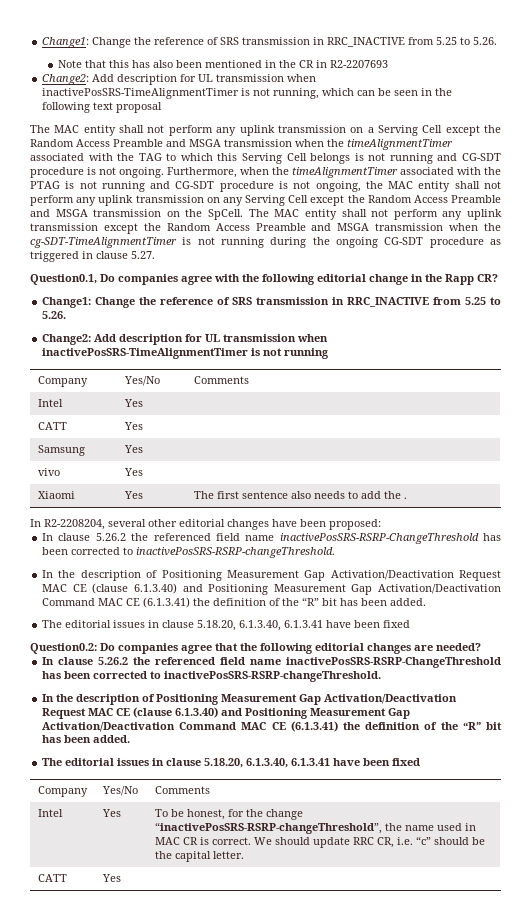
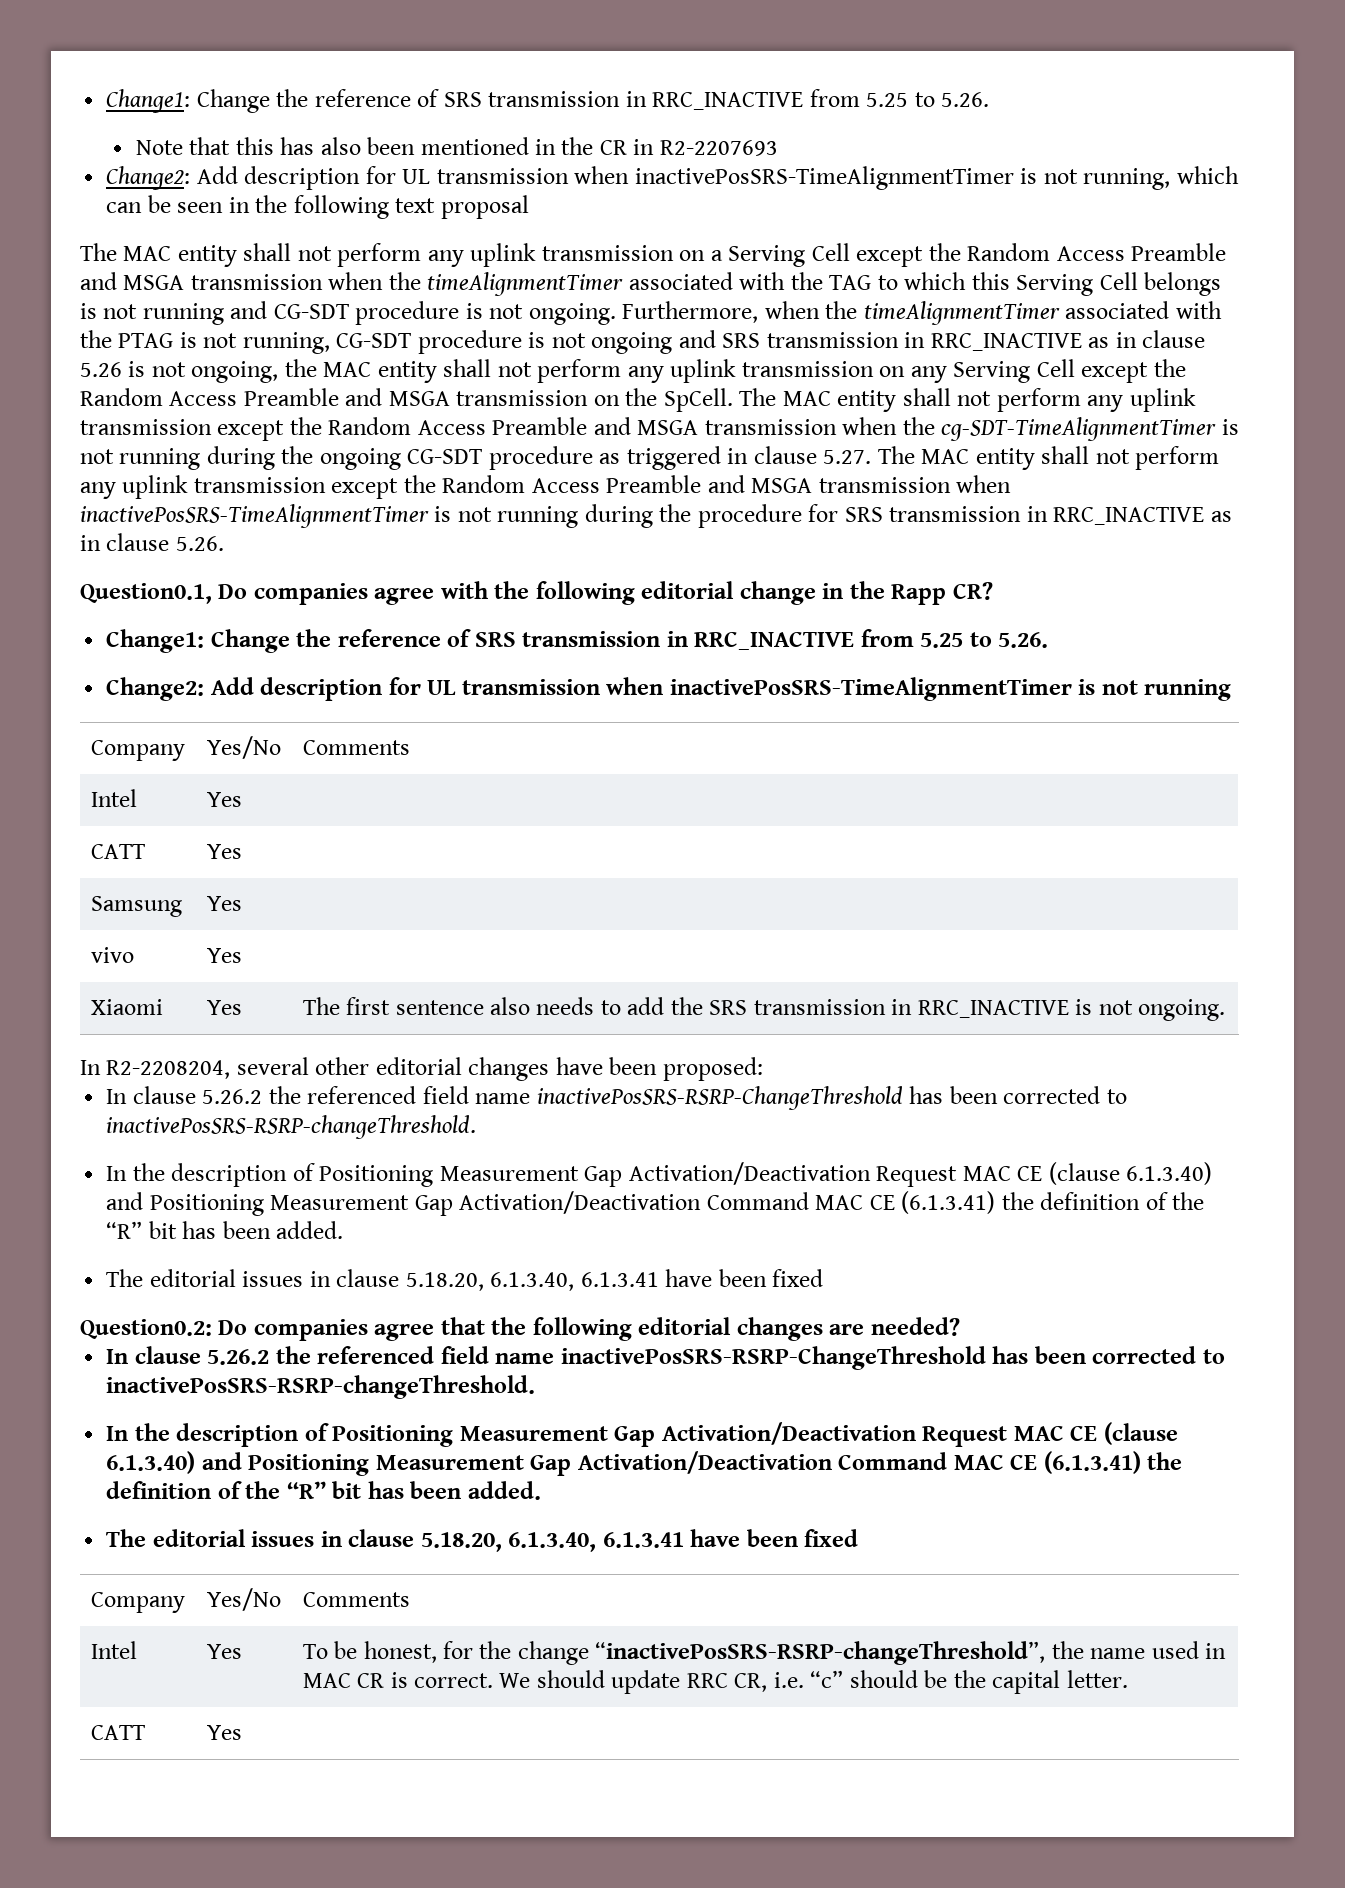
- Furthermore, when the timeAlignmentTimer associated with the PTAG is not running and CG-SDT procedure is not ongoing, the MAC entity shall not perform any uplink transmission on any Serving Cell except the Random Access Preamble and MSGA transmission on the SpCell.
+ Furthermore, when the timeAlignmentTimer associated with the PTAG is not running, CG-SDT procedure is not ongoing and SRS transmission in RRC_INACTIVE as in clause 5.26 is not ongoing, the MAC entity shall not perform any uplink transmission on any Serving Cell except the Random Access Preamble and MSGA transmission on the SpCell.
- The MAC entity shall not perform any uplink transmission except the Random Access Preamble and MSGA transmission when the cg-SDT-TimeAlignmentTimer is not running during the ongoing CG-SDT procedure as triggered in clause 5.27.
+ The MAC entity shall not perform any uplink transmission except the Random Access Preamble and MSGA transmission when the cg-SDT-TimeAlignmentTimer is not running during the ongoing CG-SDT procedure as triggered in clause 5.27. The MAC entity shall not perform any uplink transmission except the Random Access Preamble and MSGA transmission when inactivePosSRS-TimeAlignmentTimer is not running during the procedure for SRS transmission in RRC_INACTIVE as in clause 5.26.
- Xiaomi | Yes | The first sentence also needs to add the .
+ Xiaomi | Yes | The first sentence also needs to add the SRS transmission in RRC_INACTIVE is not ongoing.

